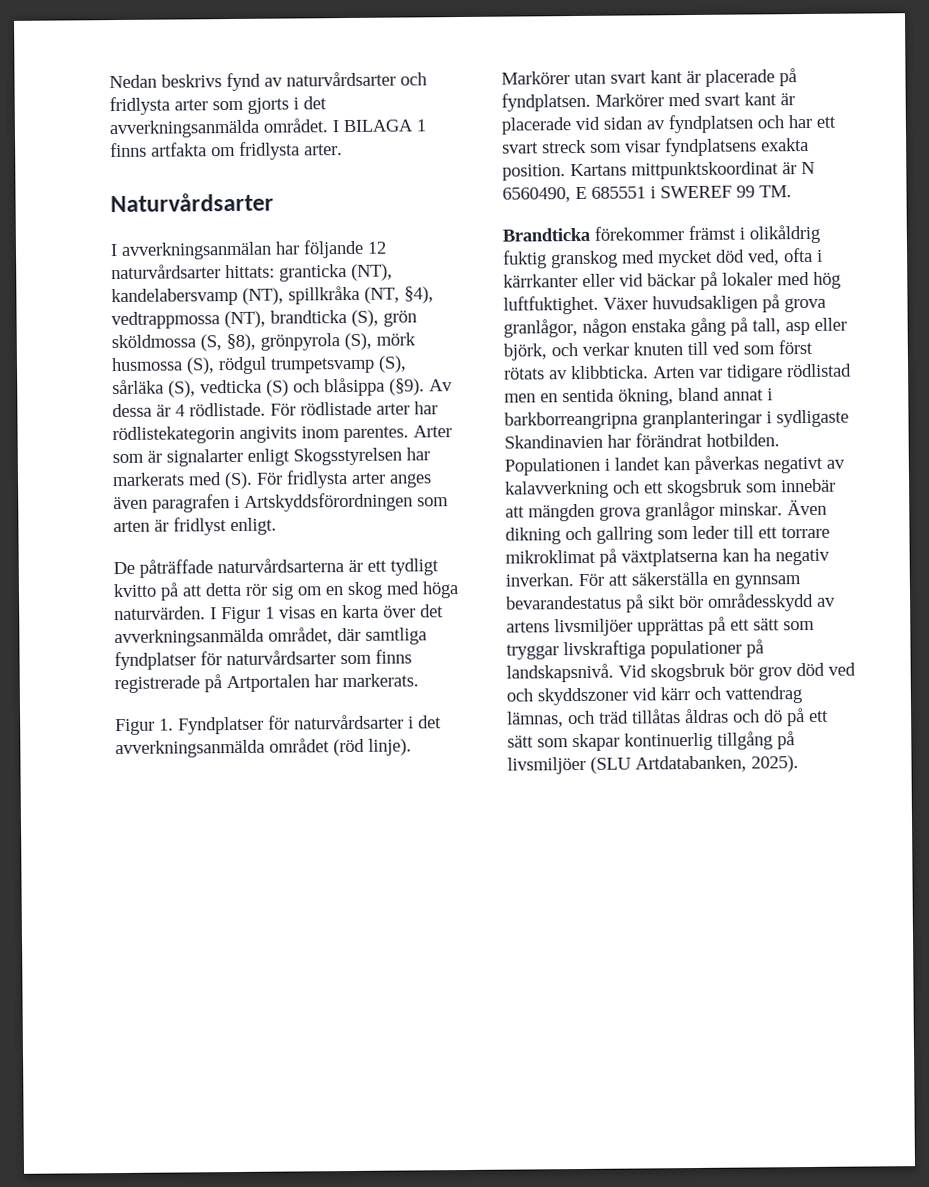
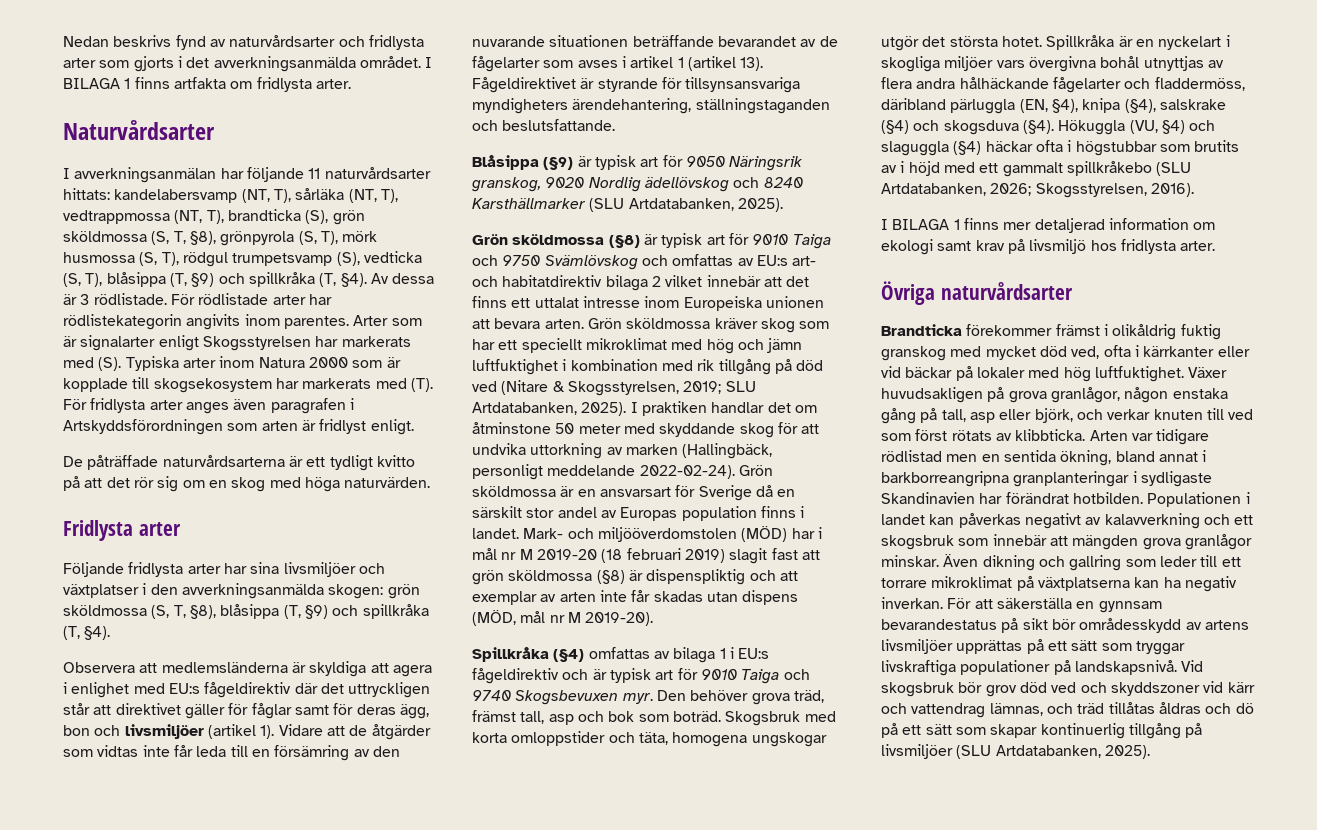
- I avverkningsanmälan har följande 12 naturvårdsarter hittats: granticka (NT), kandelabersvamp (NT), spillkråka (NT, §4), vedtrappmossa (NT), brandticka (S), grön sköldmossa (S, §8), grönpyrola (S), mörk husmossa (S), rödgul trumpetsvamp (S), sårläka (S), vedticka (S) och blåsippa (§9).
+ I avverkningsanmälan har följande 11 naturvårdsarter hittats: kandelabersvamp (NT, T), sårläka (NT, T), vedtrappmossa (NT, T), brandticka (S), grön sköldmossa (S, T, §8), grönpyrola (S, T), mörk husmossa (S, T), rödgul trumpetsvamp (S), vedticka (S, T), blåsippa (T, §9) och spillkråka (T, §4).
- Av dessa är 4 rödlistade.
+ Av dessa är 3 rödlistade.
- Arter som är signalarter enligt Skogsstyrelsen har markerats med (S). För fridlysta arter anges även paragrafen i Artskyddsförordningen som arten är fridlyst enligt.
+ Arter som är signalarter enligt Skogsstyrelsen har markerats med (S). Typiska arter inom Natura 2000 som är kopplade till skogsekosystem har markerats med (T). För fridlysta arter anges även paragrafen i Artskyddsförordningen som arten är fridlyst enligt.
- De påträffade naturvårdsarterna är ett tydligt kvitto på att detta rör sig om en skog med höga naturvärden. I Figur 1 visas en karta över det avverkningsanmälda området, där samtliga fyndplatser för naturvårdsarter som finns registrerade på Artportalen har markerats.
- Figur 1. Fyndplatser för naturvårdsarter i det avverkningsanmälda området (röd linje). Markörer utan svart kant är placerade på fyndplatsen. Markörer med svart kant är placerade vid sidan av fyndplatsen och har ett svart streck som visar fyndplatsens exakta position. Kartans mittpunktskoordinat är N 6560490, E 685551 i SWEREF 99 TM.
+ De påträffade naturvårdsarterna är ett tydligt kvitto på att det rör sig om en skog med höga naturvärden.
+ Fridlysta arter
+ Följande fridlysta arter har sina livsmiljöer och växtplatser i den avverkningsanmälda skogen: grön sköldmossa (S, T, §8), blåsippa (T, §9) och spillkråka (T, §4).
+ Observera att medlemsländerna är skyldiga att agera i enlighet med EU:s fågeldirektiv där det uttryckligen står att direktivet gäller för fåglar samt för deras ägg, bon och livsmiljöer (artikel 1). Vidare att de åtgärder som vidtas inte får leda till en försämring av den nuvarande situationen beträffande bevarandet av de fågelarter som avses i artikel 1 (artikel 13). Fågeldirektivet är styrande för tillsynsansvariga myndigheters ärendehantering, ställningstaganden och beslutsfattande.
+ Blåsippa (§9) är typisk art för 9050 Näringsrik granskog, 9020 Nordlig ädellövskog och 8240 Karsthällmarker (SLU Artdatabanken, 2025).
+ Grön sköldmossa (§8) är typisk art för 9010 Taiga och 9750 Svämlövskog och omfattas av EU:s art- och habitatdirektiv bilaga 2 vilket innebär att det finns ett uttalat intresse inom Europeiska unionen att bevara arten. Grön sköldmossa kräver skog som har ett speciellt mikroklimat med hög och jämn luftfuktighet i kombination med rik tillgång på död ved (Nitare & Skogsstyrelsen, 2019; SLU Artdatabanken, 2025). I praktiken handlar det om åtminstone 50 meter med skyddande skog för att undvika uttorkning av marken (Hallingbäck, personligt meddelande 2022-02-24). Grön sköldmossa är en ansvarsart för Sverige då en särskilt stor andel av Europas population finns i landet. Mark- och miljööverdomstolen (MÖD) har i mål nr M 2019-20 (18 februari 2019) slagit fast att grön sköldmossa (§8) är dispenspliktig och att exemplar av arten inte får skadas utan dispens (MÖD, mål nr M 2019-20).
+ Spillkråka (§4) omfattas av bilaga 1 i EU:s fågeldirektiv och är typisk art för 9010 Taiga och 9740 Skogsbevuxen myr. Den behöver grova träd, främst tall, asp och bok som boträd. Skogsbruk med korta omloppstider och täta, homogena ungskogar utgör det största hotet. Spillkråka är en nyckelart i skogliga miljöer vars övergivna bohål utnyttjas av flera andra hålhäckande fågelarter och fladdermöss, däribland pärluggla (EN, §4), knipa (§4), salskrake (§4) och skogsduva (§4). Hökuggla (VU, §4) och slaguggla (§4) häckar ofta i högstubbar som brutits av i höjd med ett gammalt spillkråkebo (SLU Artdatabanken, 2026; Skogsstyrelsen, 2016).
+ I BILAGA 1 finns mer detaljerad information om ekologi samt krav på livsmiljö hos fridlysta arter.
+ Övriga naturvårdsarter

